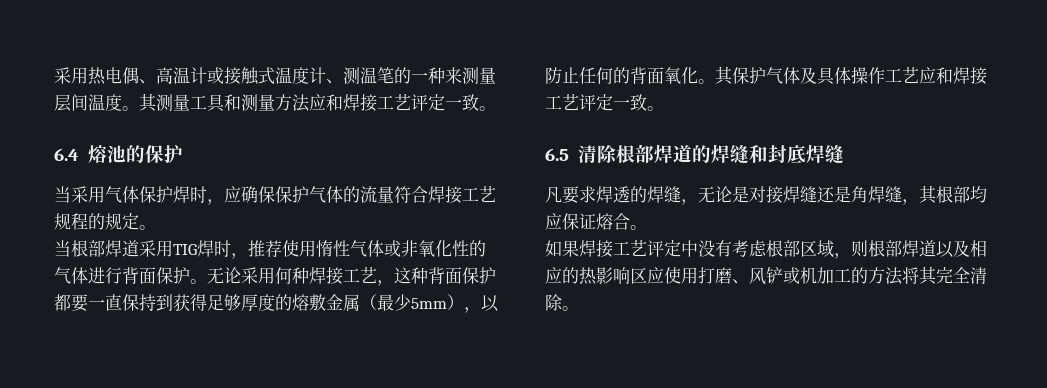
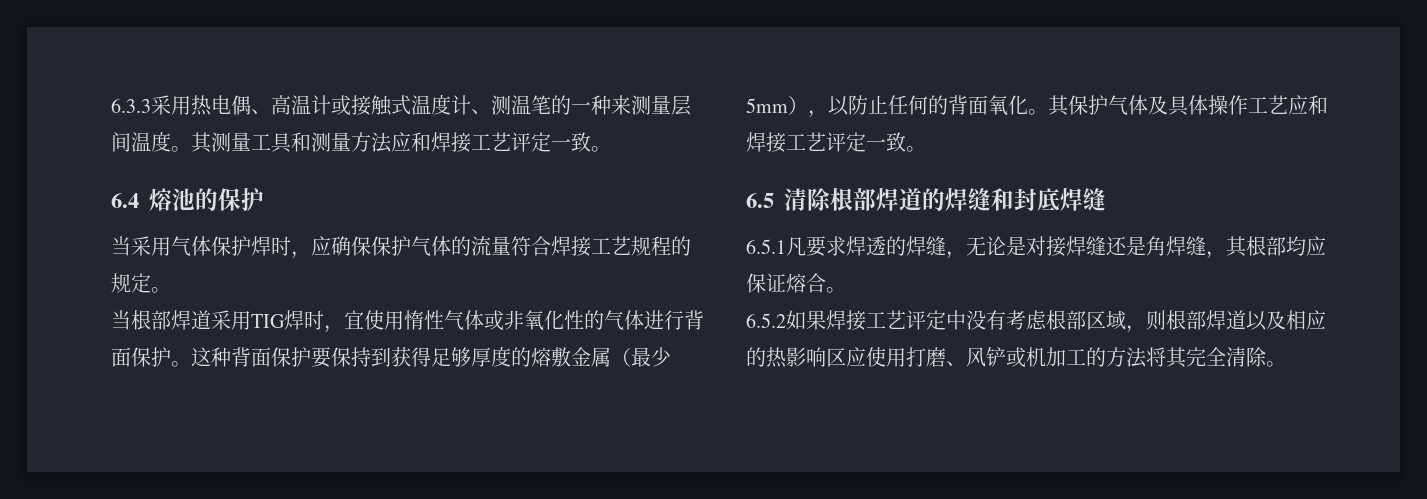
- 采用热电偶、高温计或接触式温度计、测温笔的一种来测量层间温度。
+ 6.3.3采用热电偶、高温计或接触式温度计、测温笔的一种来测量层间温度。
- 当根部焊道采用TIG焊时，推荐使用惰性气体或非氧化性的气体进行背面保护。
+ 当根部焊道采用TIG焊时，宜使用惰性气体或非氧化性的气体进行背面保护。
- 无论采用何种焊接工艺，这种背面保护都要一直保持到获得足够厚度的熔敷金属（最少5mm），以防止任何的背面氧化。
+ 这种背面保护要保持到获得足够厚度的熔敷金属（最少5mm），以防止任何的背面氧化。
- 凡要求焊透的焊缝，无论是对接焊缝还是角焊缝，其根部均应保证熔合。
+ 6.5.1凡要求焊透的焊缝，无论是对接焊缝还是角焊缝，其根部均应保证熔合。
- 如果焊接工艺评定中没有考虑根部区域，则根部焊道以及相应的热影响区应使用打磨、风铲或机加工的方法将其完全清除。
+ 6.5.2如果焊接工艺评定中没有考虑根部区域，则根部焊道以及相应的热影响区应使用打磨、风铲或机加工的方法将其完全清除。

